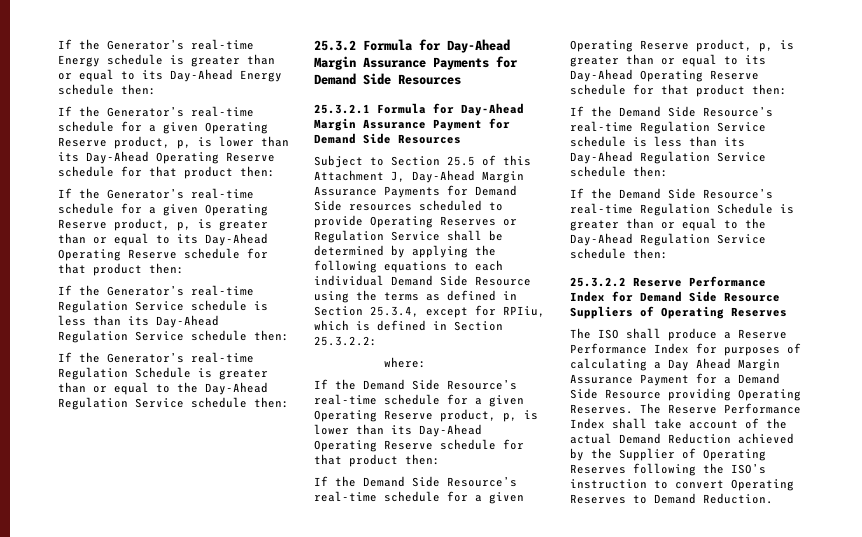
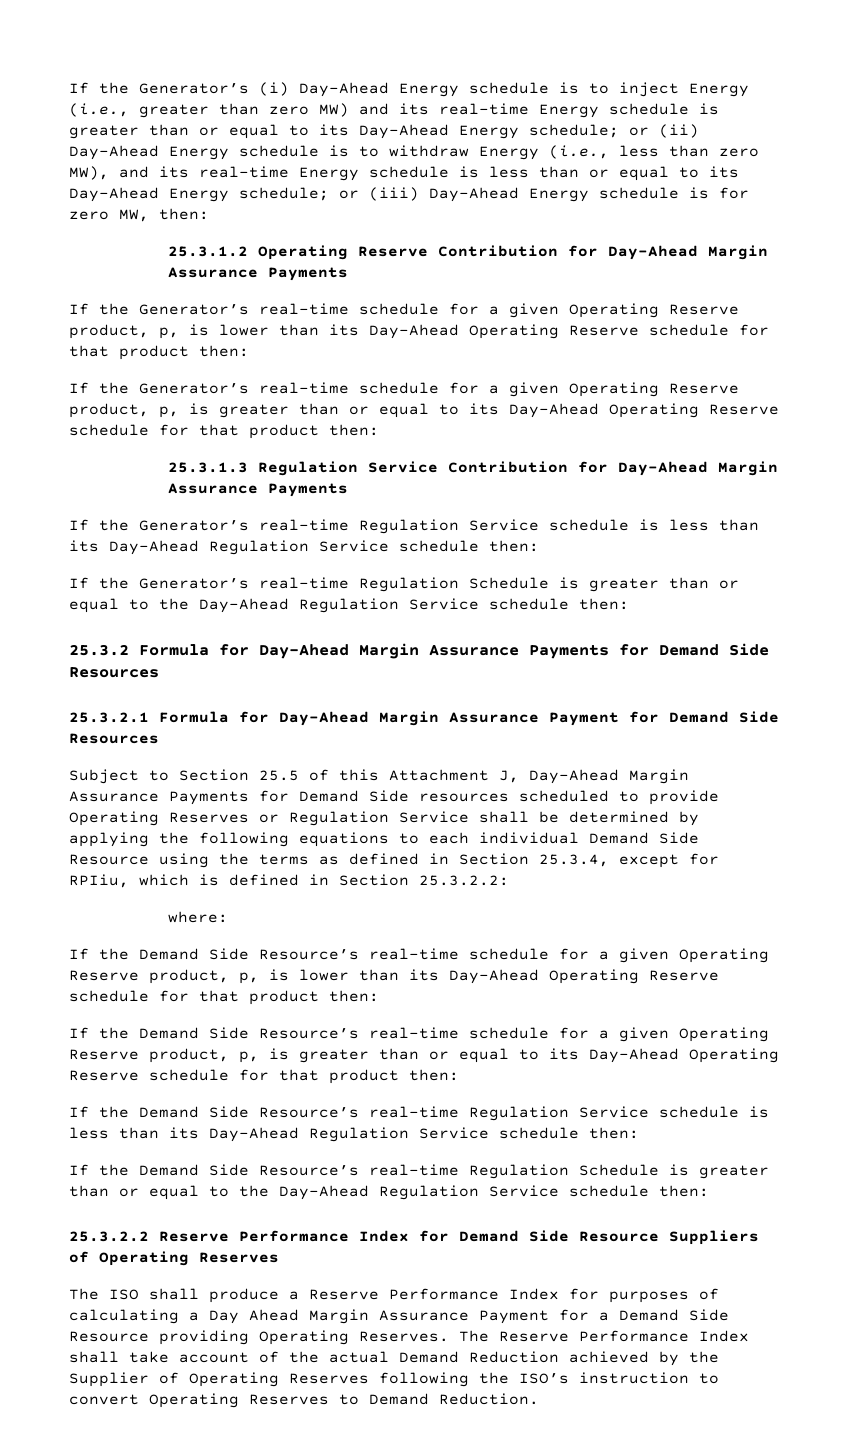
- If the Generator’s real-time Energy schedule is greater than or equal to its Day-Ahead Energy schedule then:
+ If the Generator’s (i) Day-Ahead Energy schedule is to inject Energy (i.e., greater than zero MW) and its real-time Energy schedule is greater than or equal to its Day-Ahead Energy schedule; or (ii) Day-Ahead Energy schedule is to withdraw Energy (i.e., less than zero MW), and its real-time Energy schedule is less than or equal to its Day-Ahead Energy schedule; or (iii) Day-Ahead Energy schedule is for zero MW, then:
+ 25.3.1.2 Operating Reserve Contribution for Day-Ahead Margin Assurance Payments
+ 25.3.1.3 Regulation Service Contribution for Day-Ahead Margin Assurance Payments

